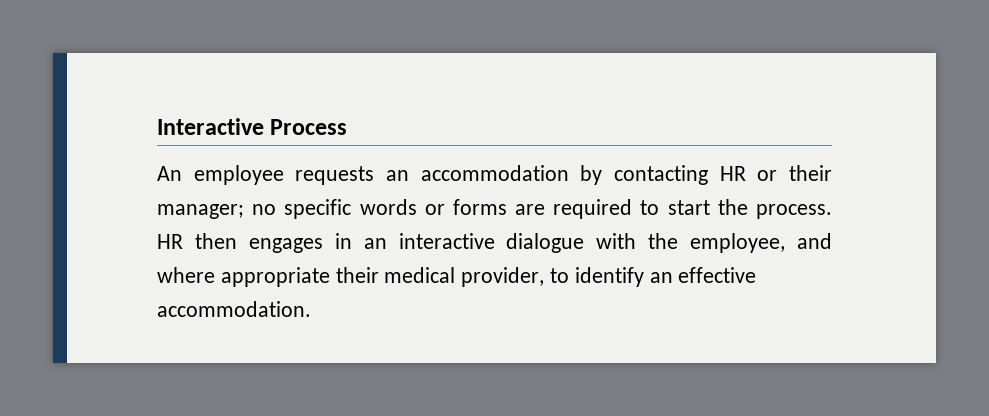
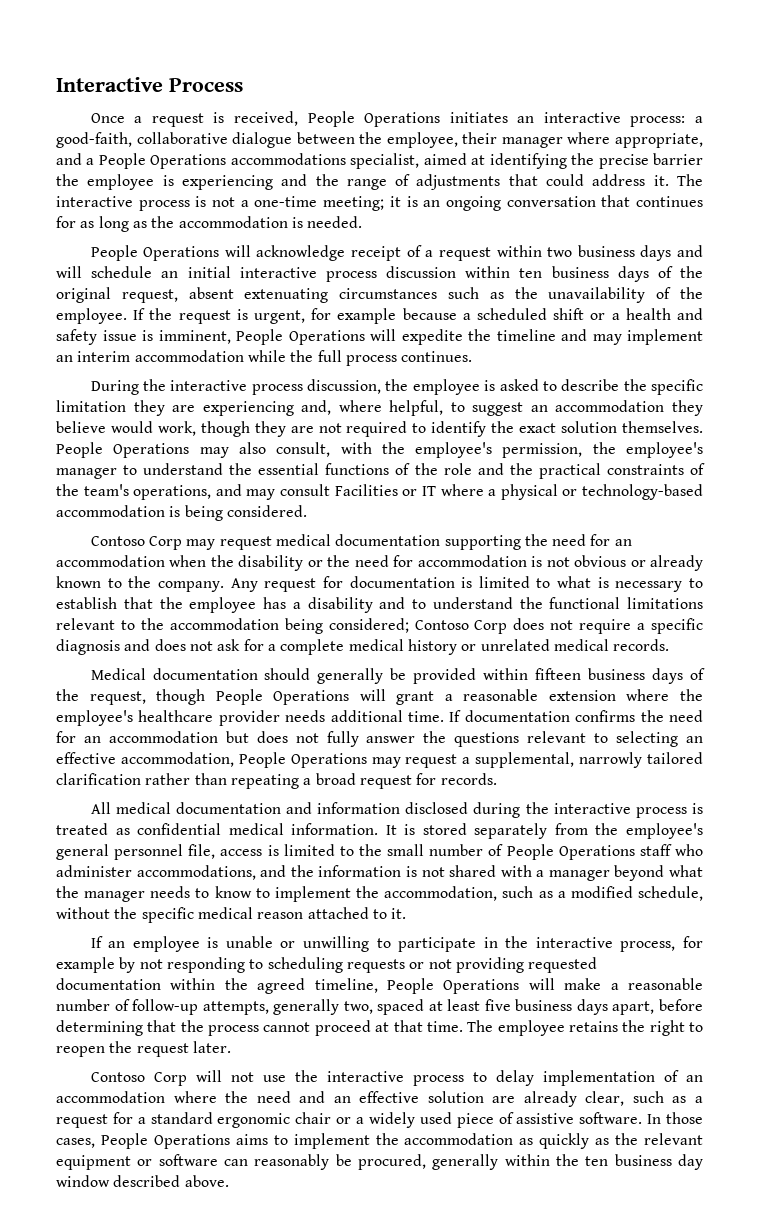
- An employee requests an accommodation by contacting HR or their manager; no specific words or forms are required to start the process. HR then engages in an interactive dialogue with the employee, and where appropriate their medical provider, to identify an effective accommodation.
+ Once a request is received, People Operations initiates an interactive process: a good-faith, collaborative dialogue between the employee, their manager where appropriate, and a People Operations accommodations specialist, aimed at identifying the precise barrier the employee is experiencing and the range of adjustments that could address it. The interactive process is not a one-time meeting; it is an ongoing conversation that continues for as long as the accommodation is needed.
+ People Operations will acknowledge receipt of a request within two business days and will schedule an initial interactive process discussion within ten business days of the original request, absent extenuating circumstances such as the unavailability of the employee. If the request is urgent, for example because a scheduled shift or a health and safety issue is imminent, People Operations will expedite the timeline and may implement an interim accommodation while the full process continues.
+ During the interactive process discussion, the employee is asked to describe the specific limitation they are experiencing and, where helpful, to suggest an accommodation they believe would work, though they are not required to identify the exact solution themselves. People Operations may also consult, with the employee's permission, the employee's manager to understand the essential functions of the role and the practical constraints of the team's operations, and may consult Facilities or IT where a physical or technology-based accommodation is being considered.
+ Contoso Corp may request medical documentation supporting the need for an accommodation when the disability or the need for accommodation is not obvious or already known to the company. Any request for documentation is limited to what is necessary to establish that the employee has a disability and to understand the functional limitations relevant to the accommodation being considered; Contoso Corp does not require a specific diagnosis and does not ask for a complete medical history or unrelated medical records.
+ Medical documentation should generally be provided within fifteen business days of the request, though People Operations will grant a reasonable extension where the employee's healthcare provider needs additional time. If documentation confirms the need for an accommodation but does not fully answer the questions relevant to selecting an effective accommodation, People Operations may request a supplemental, narrowly tailored clarification rather than repeating a broad request for records.
+ All medical documentation and information disclosed during the interactive process is treated as confidential medical information. It is stored separately from the employee's general personnel file, access is limited to the small number of People Operations staff who administer accommodations, and the information is not shared with a manager beyond what the manager needs to know to implement the accommodation, such as a modified schedule, without the specific medical reason attached to it.
+ If an employee is unable or unwilling to participate in the interactive process, for example by not responding to scheduling requests or not providing requested documentation within the agreed timeline, People Operations will make a reasonable number of follow-up attempts, generally two, spaced at least five business days apart, before determining that the process cannot proceed at that time. The employee retains the right to reopen the request later.
+ Contoso Corp will not use the interactive process to delay implementation of an accommodation where the need and an effective solution are already clear, such as a request for a standard ergonomic chair or a widely used piece of assistive software. In those cases, People Operations aims to implement the accommodation as quickly as the relevant equipment or software can reasonably be procured, generally within the ten business day window described above.

